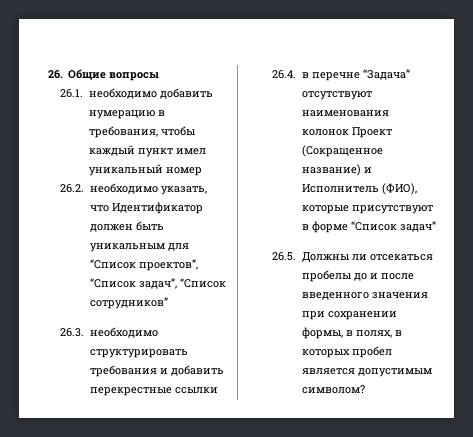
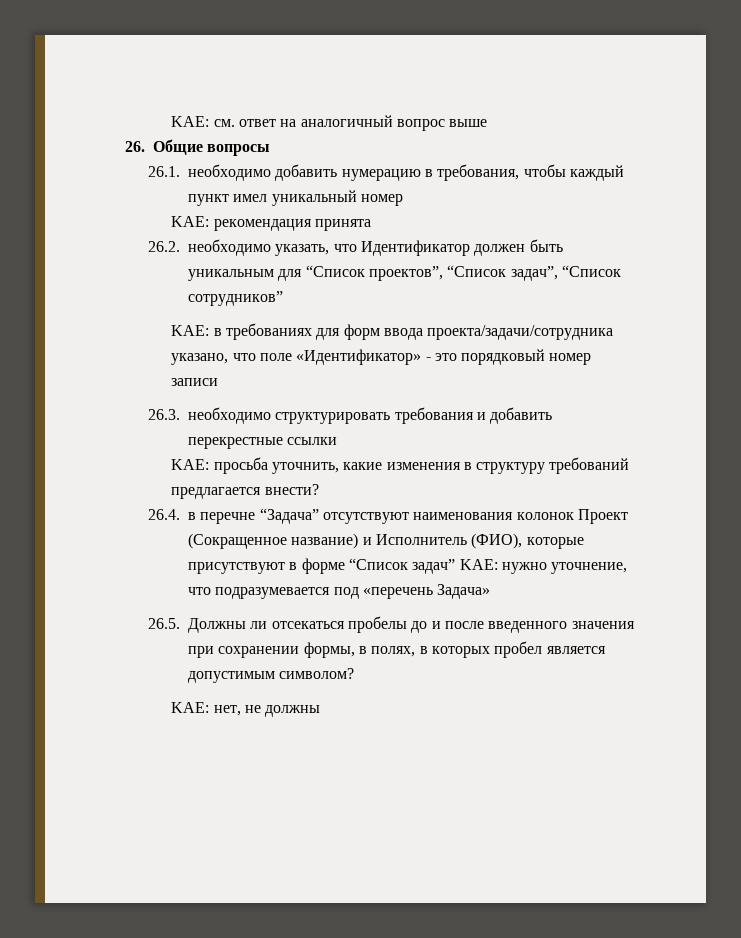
+ KAE: см. ответ на аналогичный вопрос выше
+ KAE: рекомендация принята
+ KAE: в требованиях для форм ввода проекта/задачи/сотрудника указано, что поле «Идентификатор» - это порядковый номер записи
+ KAE: просьба уточнить, какие изменения в структуру требований предлагается внести?
- 26.4. в перечне “Задача” отсутствуют наименования колонок Проект (Сокращенное название) и Исполнитель (ФИО), которые присутствуют в форме “Список задач”
+ 26.4. в перечне “Задача” отсутствуют наименования колонок Проект (Сокращенное название) и Исполнитель (ФИО), которые присутствуют в форме “Список задач” KAE: нужно уточнение, что подразумевается под «перечень Задача»
+ KAE: нет, не должны

